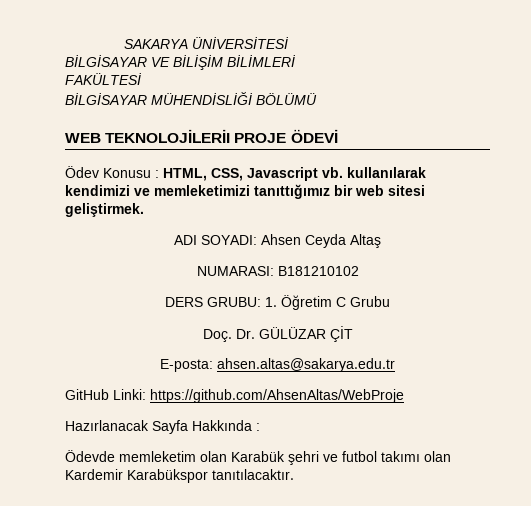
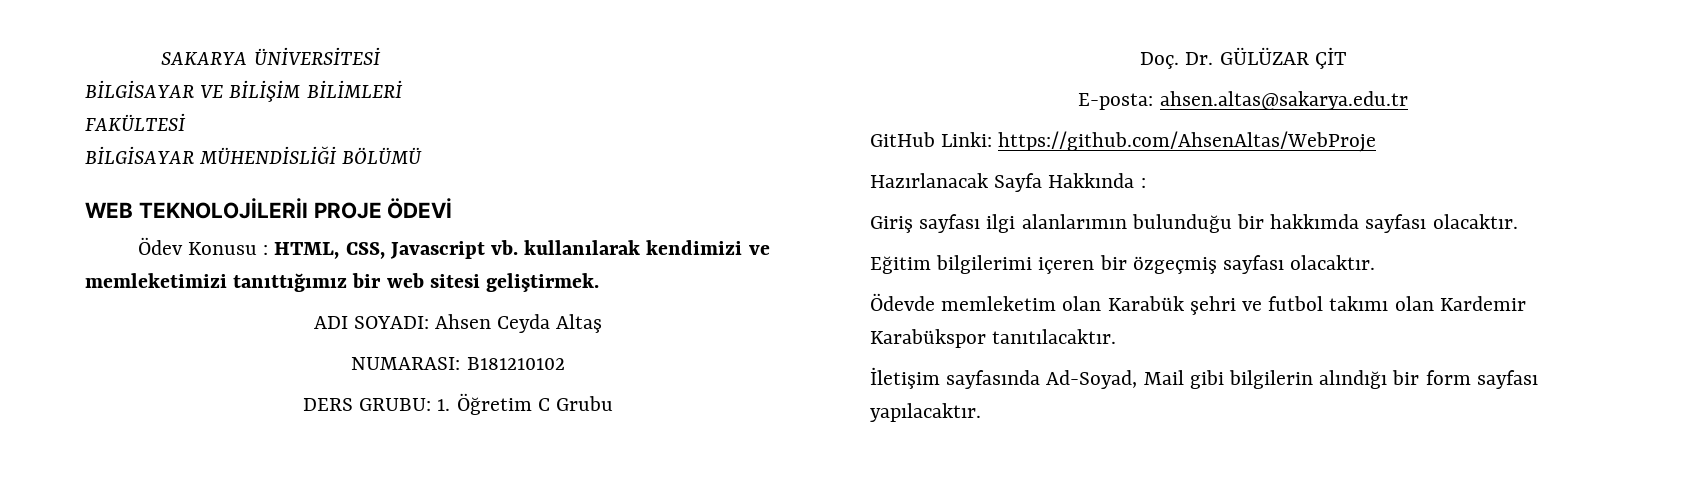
+ Giriş sayfası ilgi alanlarımın bulunduğu bir hakkımda sayfası olacaktır.
+ Eğitim bilgilerimi içeren bir özgeçmiş sayfası olacaktır.
+ İletişim sayfasında Ad-Soyad, Mail gibi bilgilerin alındığı bir form sayfası yapılacaktır.

